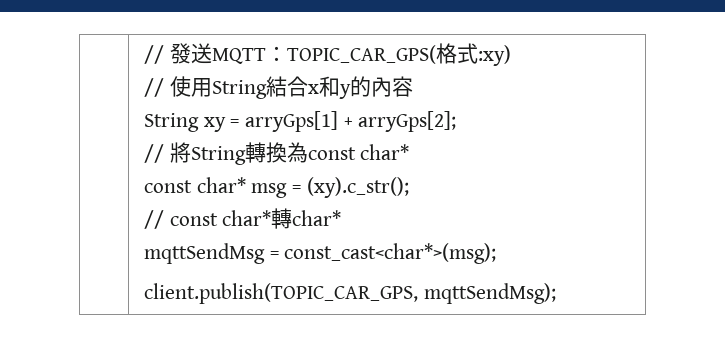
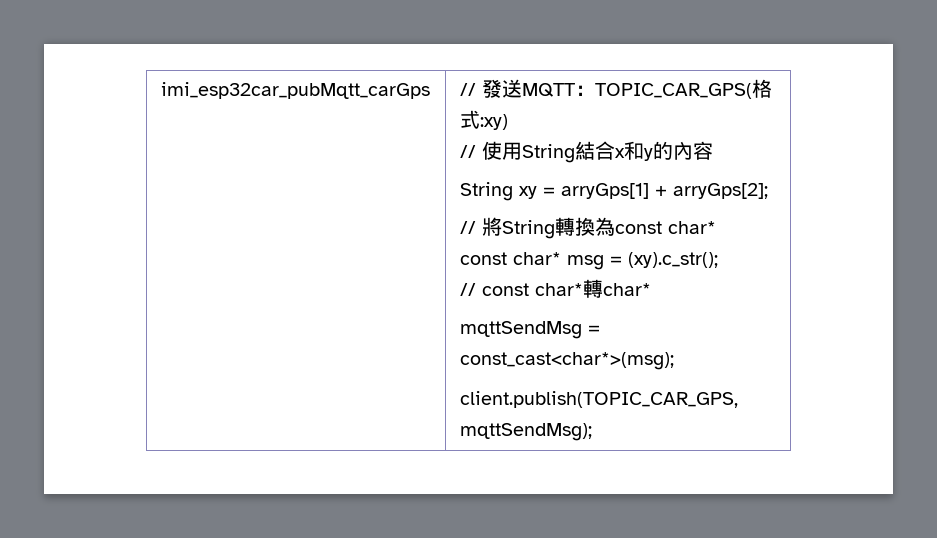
- | // 發送MQTT：TOPIC_CAR_GPS(格式:xy)
+ imi_esp32car_pubMqtt_carGps | // 發送MQTT：TOPIC_CAR_GPS(格式:xy)

